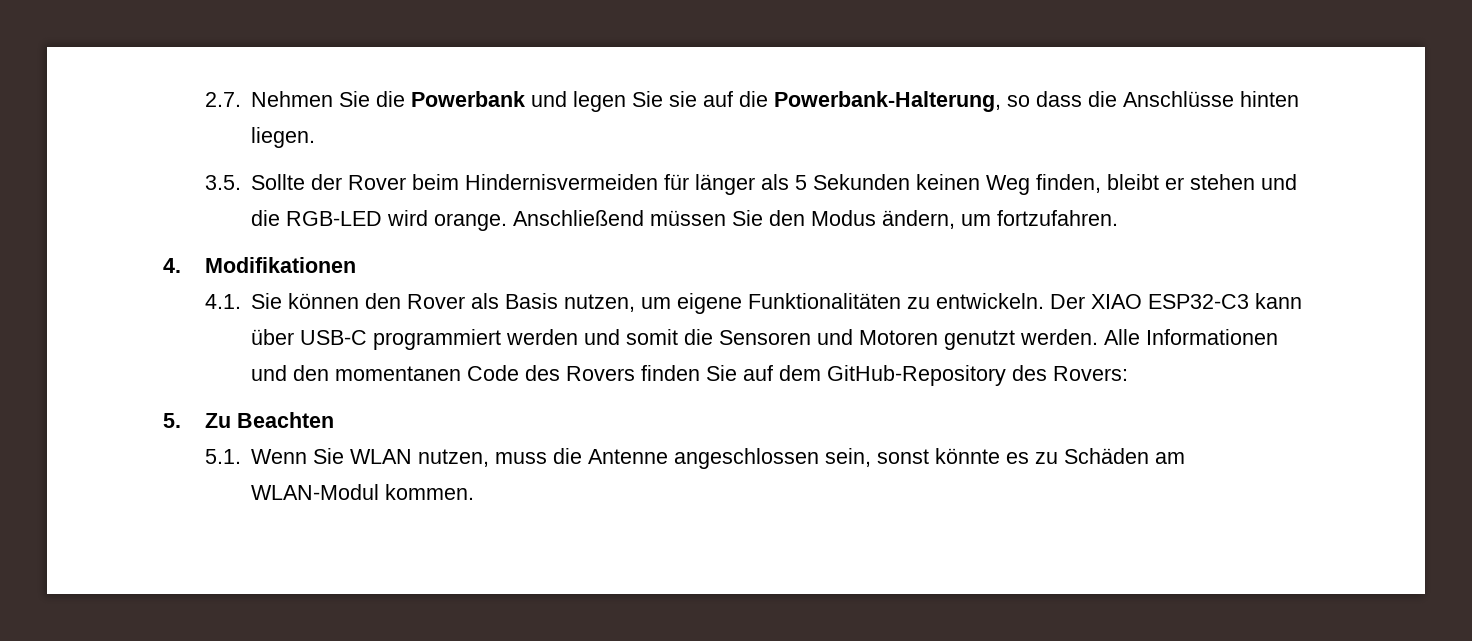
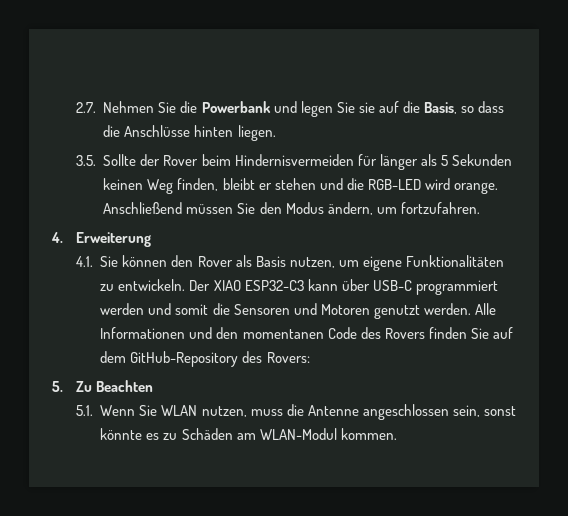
- 2.7. Nehmen Sie die Powerbank und legen Sie sie auf die Powerbank-Halterung, so dass die Anschlüsse hinten liegen.
+ 2.7. Nehmen Sie die Powerbank und legen Sie sie auf die Basis, so dass die Anschlüsse hinten liegen.
- 4. Modifikationen
+ 4. Erweiterung

